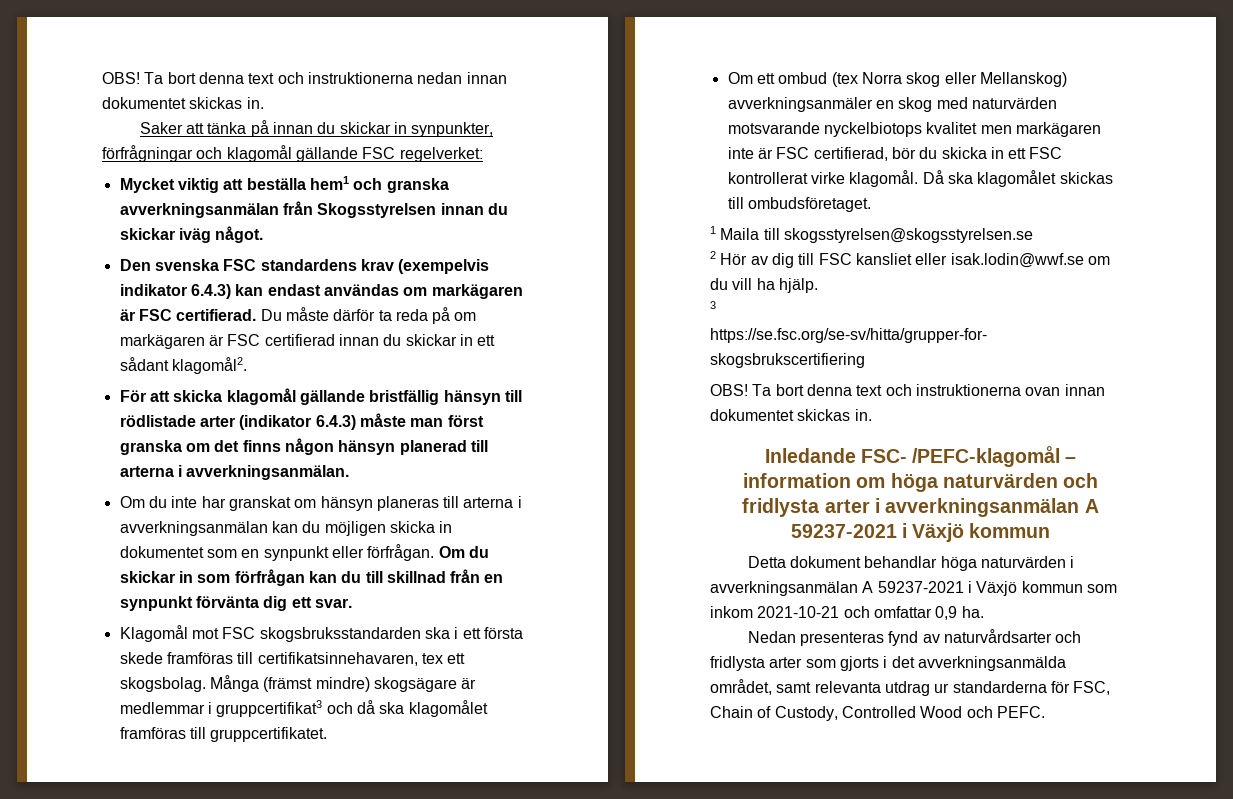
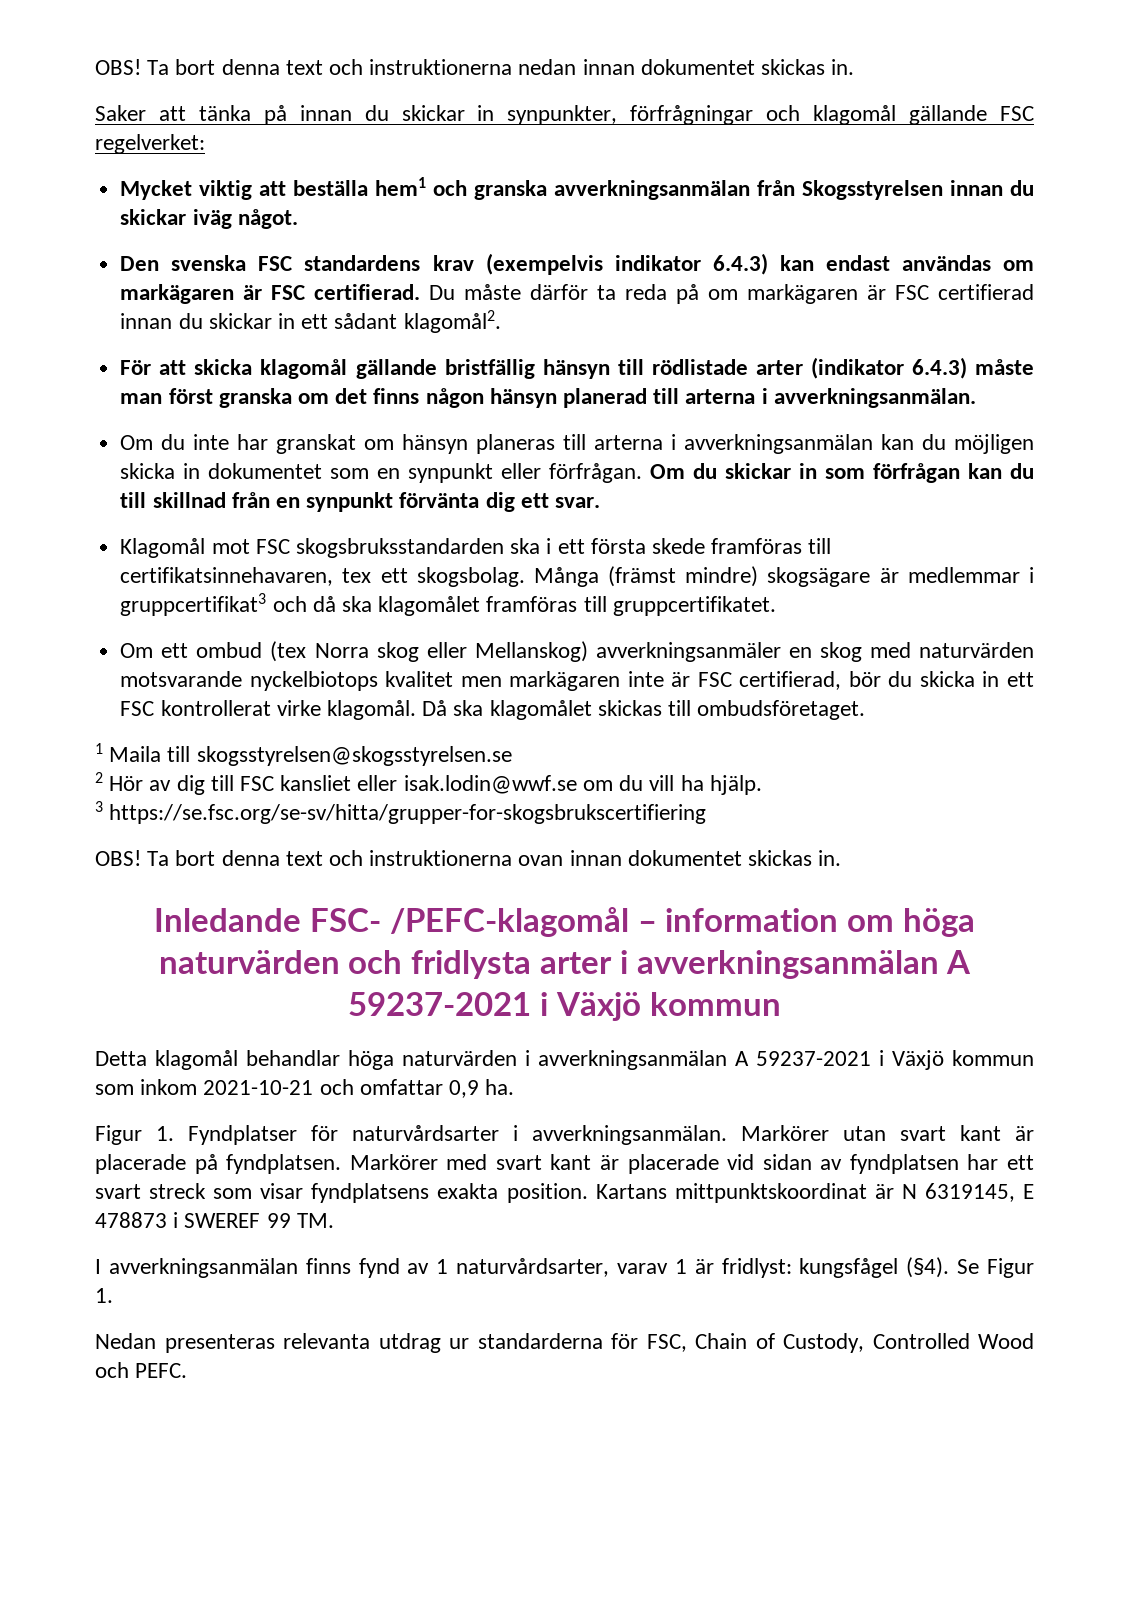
- Detta dokument behandlar höga naturvärden i avverkningsanmälan A 59237-2021 i Växjö kommun som inkom 2021-10-21 och omfattar 0,9 ha.
+ Detta klagomål behandlar höga naturvärden i avverkningsanmälan A 59237-2021 i Växjö kommun som inkom 2021-10-21 och omfattar 0,9 ha.
- Nedan presenteras fynd av naturvårdsarter och fridlysta arter som gjorts i det avverkningsanmälda området, samt relevanta utdrag ur standarderna för FSC, Chain of Custody, Controlled Wood och PEFC.
+ Figur 1. Fyndplatser för naturvårdsarter i avverkningsanmälan. Markörer utan svart kant är placerade på fyndplatsen. Markörer med svart kant är placerade vid sidan av fyndplatsen har ett svart streck som visar fyndplatsens exakta position. Kartans mittpunktskoordinat är N 6319145, E 478873 i SWEREF 99 TM.
+ I avverkningsanmälan finns fynd av 1 naturvårdsarter, varav 1 är fridlyst: kungsfågel (§4). Se Figur 1.
+ Nedan presenteras relevanta utdrag ur standarderna för FSC, Chain of Custody, Controlled Wood och PEFC.

